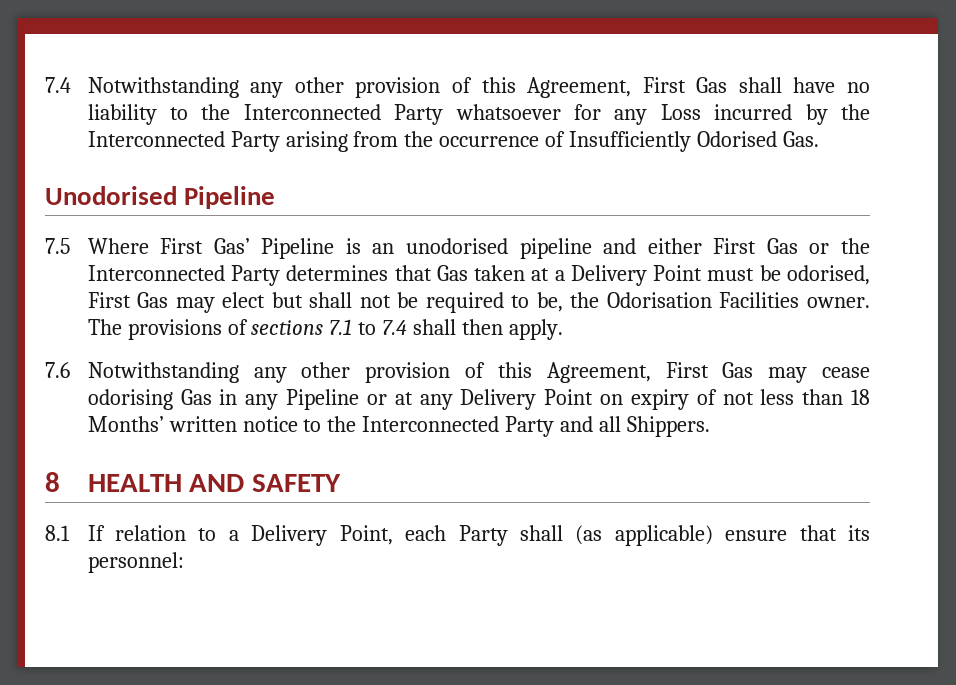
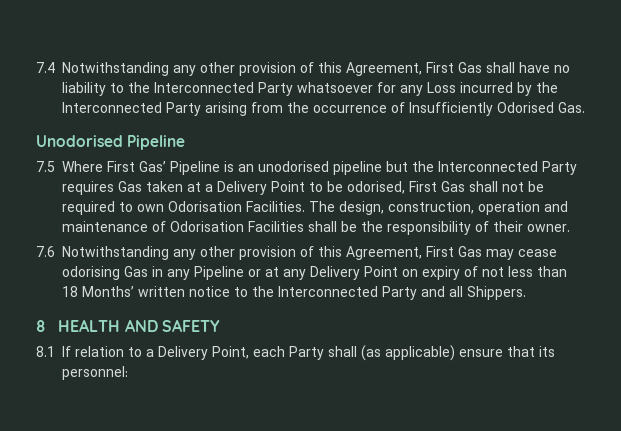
- 7.5 Where First Gas’ Pipeline is an unodorised pipeline and either First Gas or the Interconnected Party determines that Gas taken at a Delivery Point must be odorised, First Gas may elect but shall not be required to be, the Odorisation Facilities owner. The provisions of sections 7.1 to 7.4 shall then apply.
+ 7.5 Where First Gas’ Pipeline is an unodorised pipeline but the Interconnected Party requires Gas taken at a Delivery Point to be odorised, First Gas shall not be required to own Odorisation Facilities. The design, construction, operation and maintenance of Odorisation Facilities shall be the responsibility of their owner.

